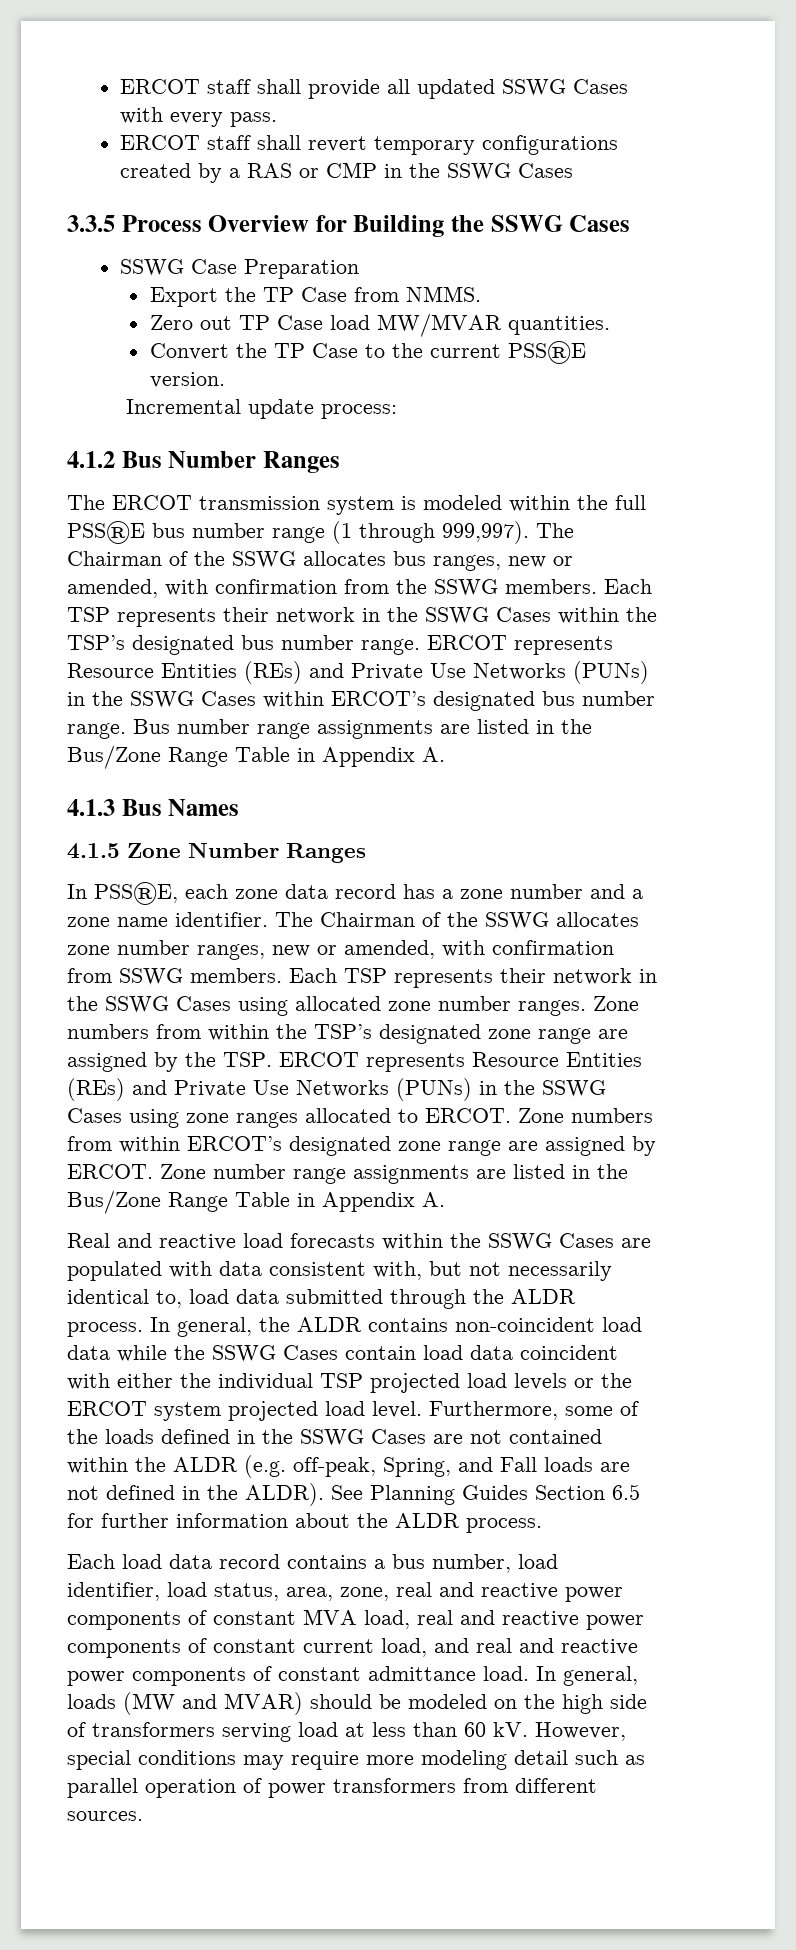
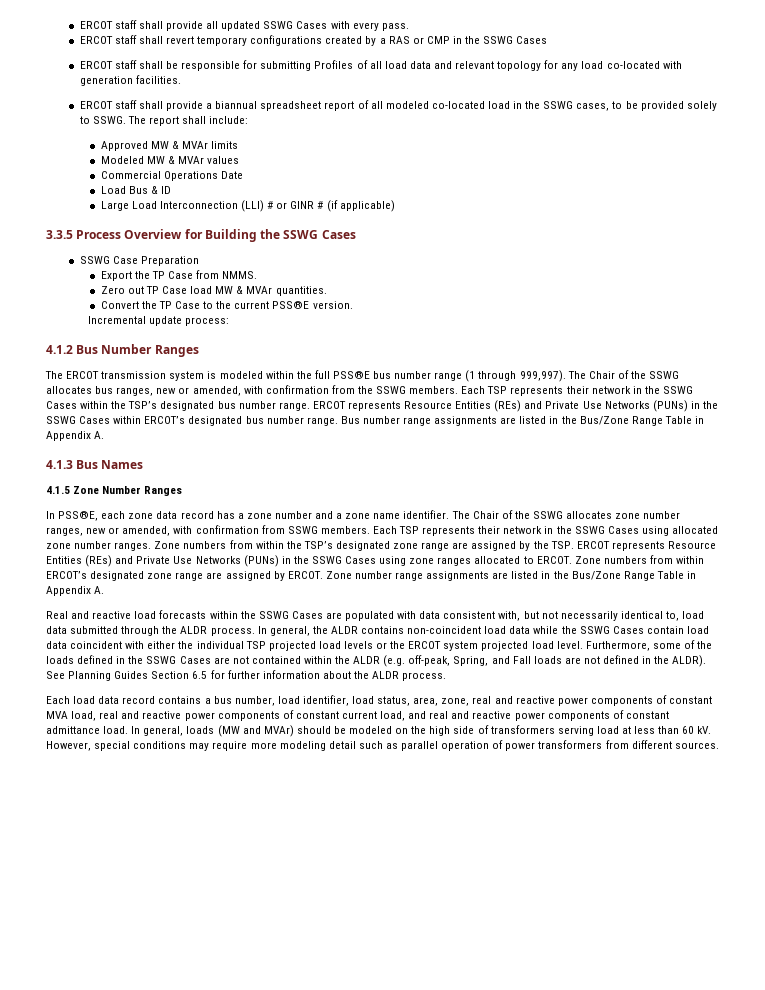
+ ERCOT staff shall be responsible for submitting Profiles of all load data and relevant topology for any load co-located with generation facilities.
+ ERCOT staff shall provide a biannual spreadsheet report of all modeled co-located load in the SSWG cases, to be provided solely to SSWG. The report shall include:
+ Approved MW & MVAr limits
+ Modeled MW & MVAr values
+ Commercial Operations Date
+ Load Bus & ID
+ Large Load Interconnection (LLI) # or GINR # (if applicable)
- Zero out TP Case load MW/MVAR quantities.
+ Zero out TP Case load MW & MVAr quantities.
- The Chairman of the SSWG allocates bus ranges, new or amended, with confirmation from the SSWG members.
+ The Chair of the SSWG allocates bus ranges, new or amended, with confirmation from the SSWG members.
- The Chairman of the SSWG allocates zone number ranges, new or amended, with confirmation from SSWG members.
+ The Chair of the SSWG allocates zone number ranges, new or amended, with confirmation from SSWG members.
- In general, loads (MW and MVAR) should be modeled on the high side of transformers serving load at less than 60 kV.
+ In general, loads (MW and MVAr) should be modeled on the high side of transformers serving load at less than 60 kV.

